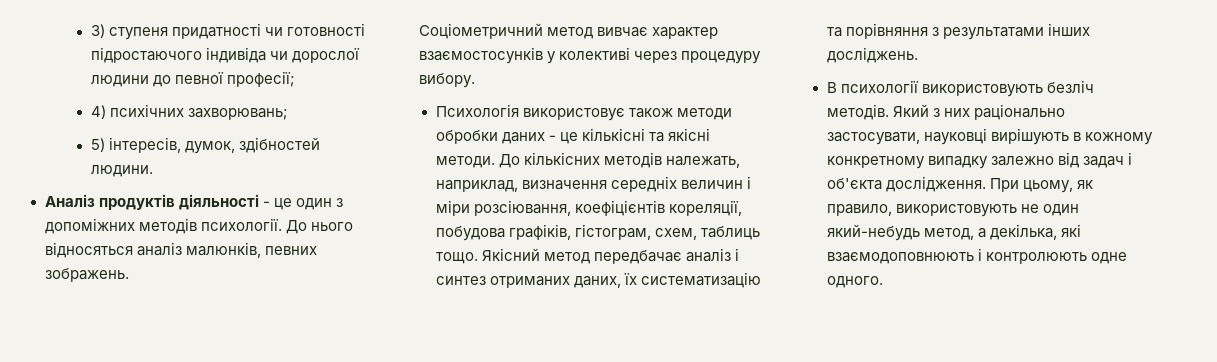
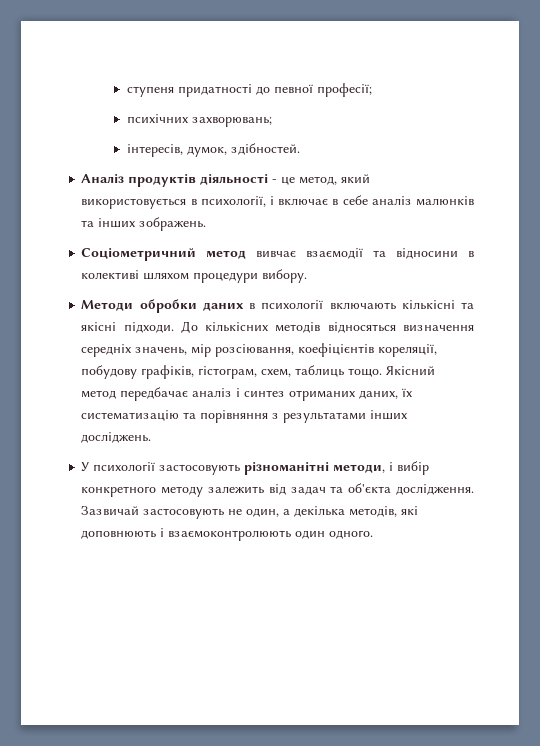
- 3) ступеня придатності чи готовності підростаючого індивіда чи дорослої людини до певної професії;
+ ступеня придатності до певної професії;
- 4) психічних захворювань;
+ психічних захворювань;
- 5) інтересів, думок, здібностей людини.
+ інтересів, думок, здібностей.
- Аналіз продуктів діяльності - це один з допоміжних методів психології. До нього відносяться аналіз малюнків, певних зображень.
- Соціометричний метод вивчає характер взаємостосунків у колективі через процедуру вибору.
- Психологія використовує також методи обробки даних - це кількісні та якісні методи.
+ Аналіз продуктів діяльності - це метод, який використовується в психології, і включає в себе аналіз малюнків та інших зображень.
+ Соціометричний метод вивчає взаємодії та відносини в колективі шляхом процедури вибору.
+ Методи обробки даних в психології включають кількісні та якісні підходи.
- До кількісних методів належать, наприклад, визначення середніх величин і міри розсіювання, коефіцієнтів кореляції, побудова графіків, гістограм, схем, таблиць тощо.
+ До кількісних методів відносяться визначення середніх значень, мір розсіювання, коефіцієнтів кореляції, побудову графіків, гістограм, схем, таблиць тощо.
- В психології використовують безліч методів. Який з них раціонально застосувати, науковці вирішують в кожному конкретному випадку залежно від задач і об'єкта дослідження.
+ У психології застосовують різноманітні методи, і вибір конкретного методу залежить від задач та об'єкта дослідження.
- При цьому, як правило, використовують не один який-небудь метод, а декілька, які взаємодоповнюють і контролюють одне одного.
+ Зазвичай застосовують не один, а декілька методів, які доповнюють і взаємоконтролюють один одного.

